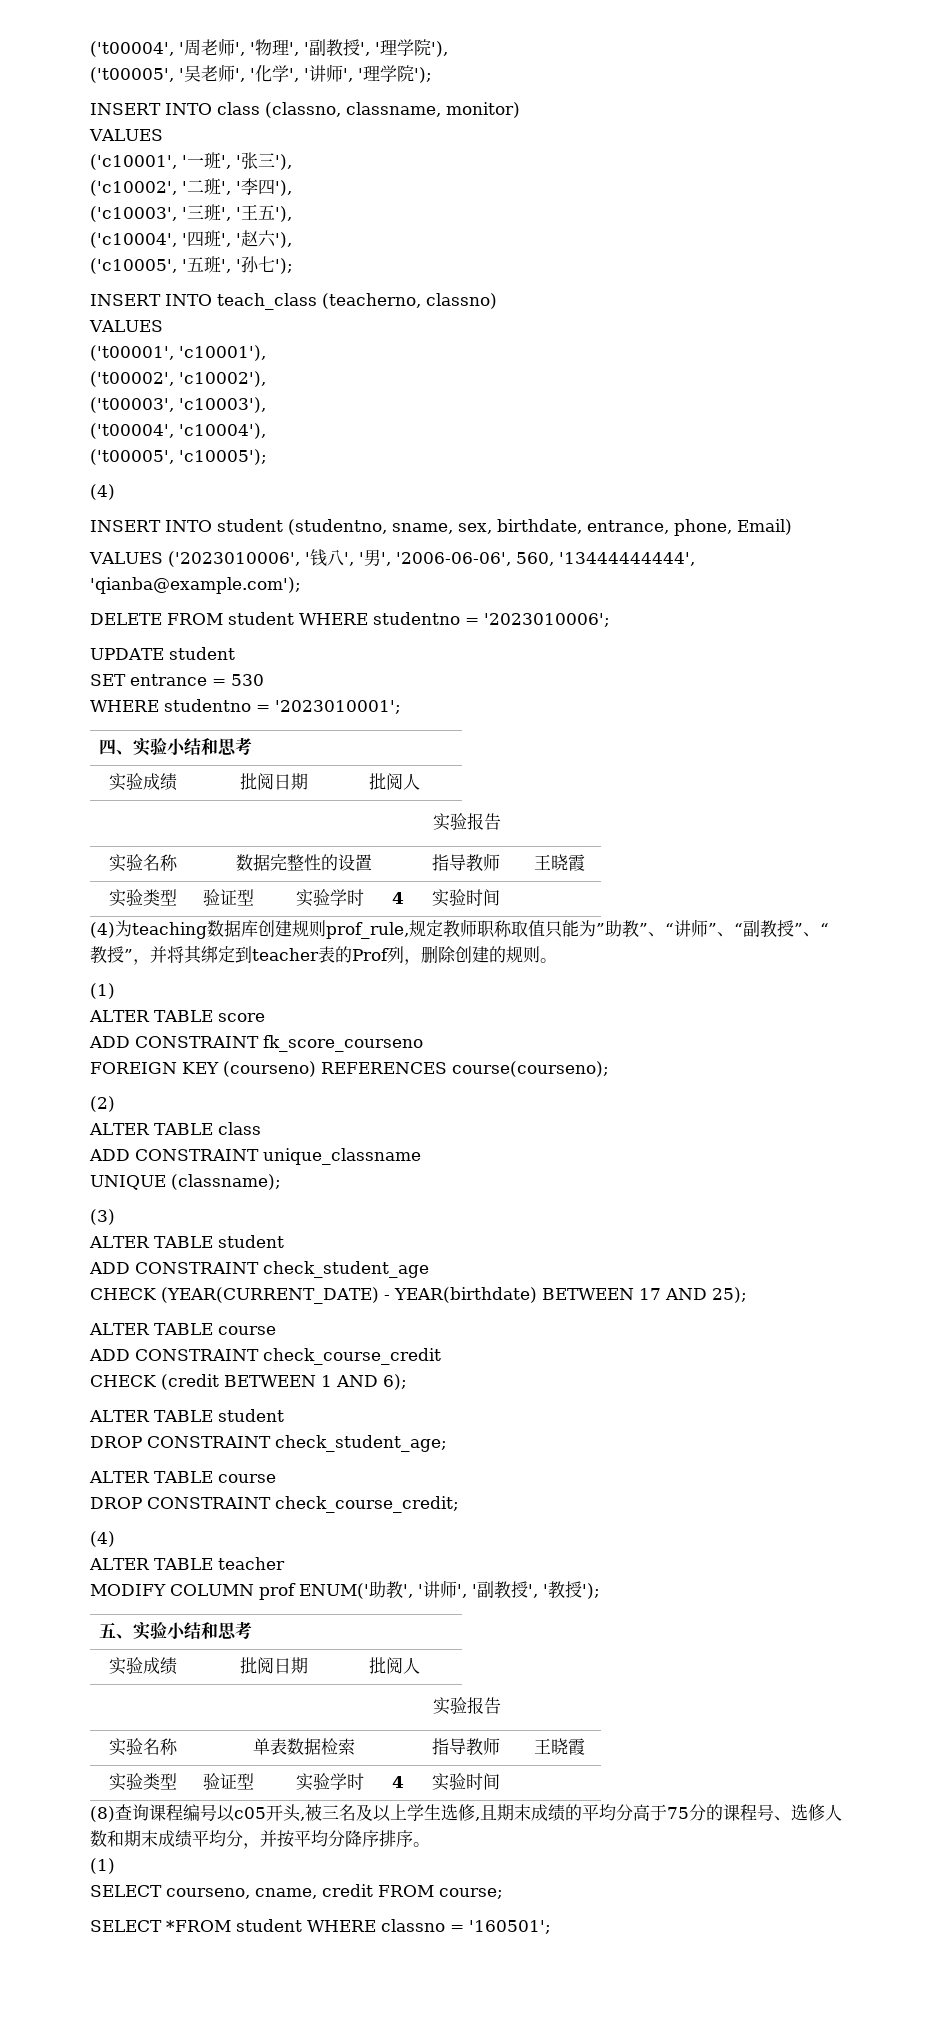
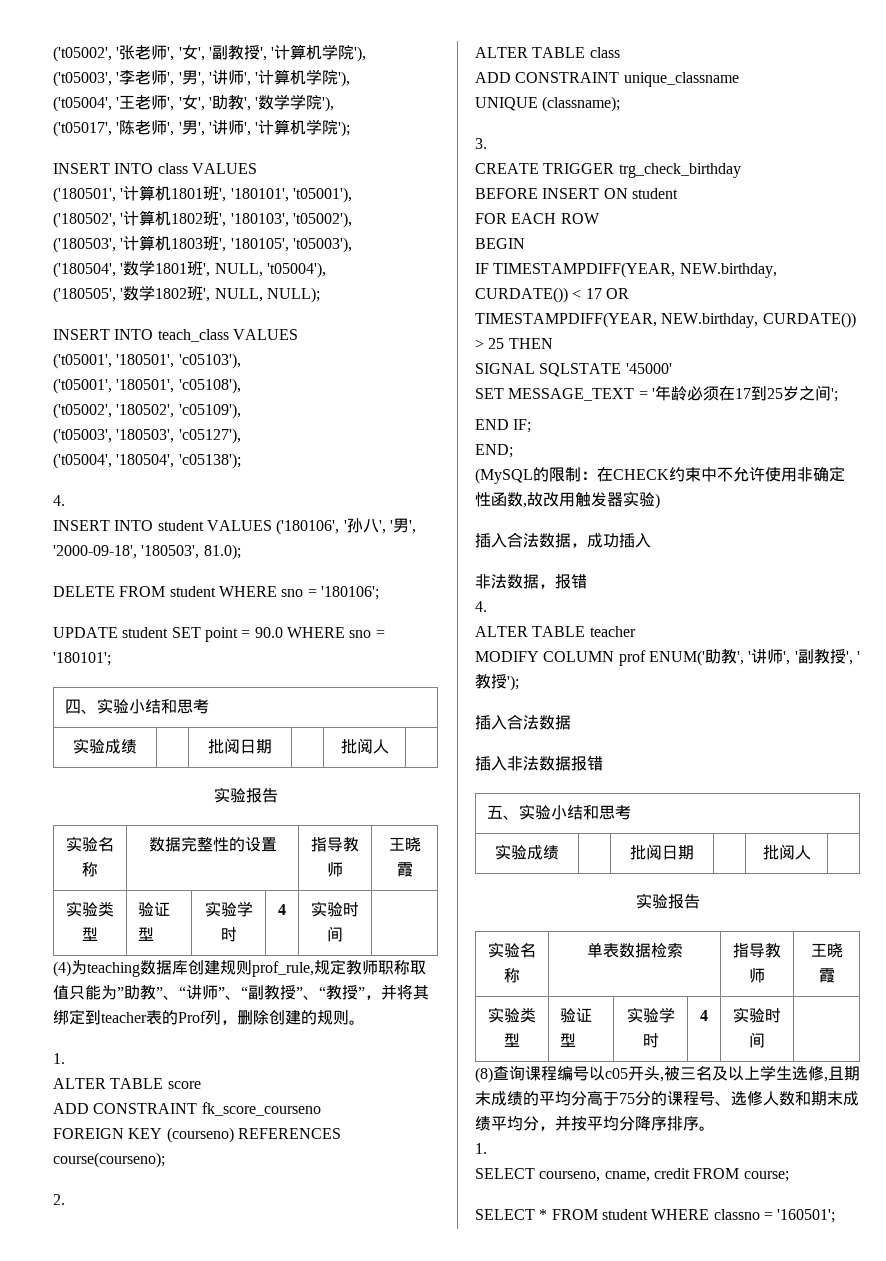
- ('t00004', '周老师', '物理', '副教授', '理学院'),
- ('t00005', '吴老师', '化学', '讲师', '理学院');
+ ('t05002', '张老师', '女', '副教授', '计算机学院'),
+ ('t05003', '李老师', '男', '讲师', '计算机学院'),
+ ('t05004', '王老师', '女', '助教', '数学学院'),
+ ('t05017', '陈老师', '男', '讲师', '计算机学院');
- INSERT INTO class (classno, classname, monitor)
- VALUES
- ('c10001', '一班', '张三'),
- ('c10002', '二班', '李四'),
- ('c10003', '三班', '王五'),
- ('c10004', '四班', '赵六'),
- ('c10005', '五班', '孙七');
+ INSERT INTO class VALUES
+ ('180501', '计算机1801班', '180101', 't05001'),
+ ('180502', '计算机1802班', '180103', 't05002'),
+ ('180503', '计算机1803班', '180105', 't05003'),
+ ('180504', '数学1801班', NULL, 't05004'),
+ ('180505', '数学1802班', NULL, NULL);
- INSERT INTO teach_class (teacherno, classno)
- VALUES
- ('t00001', 'c10001'),
- ('t00002', 'c10002'),
- ('t00003', 'c10003'),
- ('t00004', 'c10004'),
- ('t00005', 'c10005');
- (4)
- INSERT INTO student (studentno, sname, sex, birthdate, entrance, phone, Email)
- VALUES ('2023010006', '钱八', '男', '2006-06-06', 560, '13444444444', 'qianba@example.com');
+ INSERT INTO teach_class VALUES
+ ('t05001', '180501', 'c05103'),
+ ('t05001', '180501', 'c05108'),
+ ('t05002', '180502', 'c05109'),
+ ('t05003', '180503', 'c05127'),
+ ('t05004', '180504', 'c05138');
+ 4.
+ INSERT INTO student VALUES ('180106', '孙八', '男', '2000-09-18', '180503', 81.0);
- DELETE FROM student WHERE studentno = '2023010006';
+ DELETE FROM student WHERE sno = '180106';
- UPDATE student
- SET entrance = 530
- WHERE studentno = '2023010001';
+ UPDATE student SET point = 90.0 WHERE sno = '180101';
  (4)为teaching数据库创建规则prof_rule,规定教师职称取值只能为”助教”、“讲师”、“副教授”、“教授”，并将其绑定到teacher表的Prof列，删除创建的规则。
- (1)
+ 1.
- (2)
+ 2.
- (3)
- ALTER TABLE student
- ADD CONSTRAINT check_student_age
- CHECK (YEAR(CURRENT_DATE) - YEAR(birthdate) BETWEEN 17 AND 25);
- ALTER TABLE course
- ADD CONSTRAINT check_course_credit
- CHECK (credit BETWEEN 1 AND 6);
- ALTER TABLE student
- DROP CONSTRAINT check_student_age;
- ALTER TABLE course
- DROP CONSTRAINT check_course_credit;
- (4)
+ 3.
+ CREATE TRIGGER trg_check_birthday
+ BEFORE INSERT ON student
+ FOR EACH ROW
+ BEGIN
+ IF TIMESTAMPDIFF(YEAR, NEW.birthday, CURDATE()) < 17 OR
+ TIMESTAMPDIFF(YEAR, NEW.birthday, CURDATE()) > 25 THEN
+ SIGNAL SQLSTATE '45000'
+ SET MESSAGE_TEXT = '年龄必须在17到25岁之间';
+ END IF;
+ END;
+ (MySQL的限制：在CHECK约束中不允许使用非确定性函数,故改用触发器实验)
+ 插入合法数据，成功插入
+ 非法数据，报错
+ 4.
  MODIFY COLUMN prof ENUM('助教', '讲师', '副教授', '教授');
+ 插入合法数据
+ 插入非法数据报错
  (8)查询课程编号以c05开头,被三名及以上学生选修,且期末成绩的平均分高于75分的课程号、选修人数和期末成绩平均分，并按平均分降序排序。
- (1)
+ 1.
- SELECT *FROM student WHERE classno = '160501';
+ SELECT * FROM student WHERE classno = '160501';

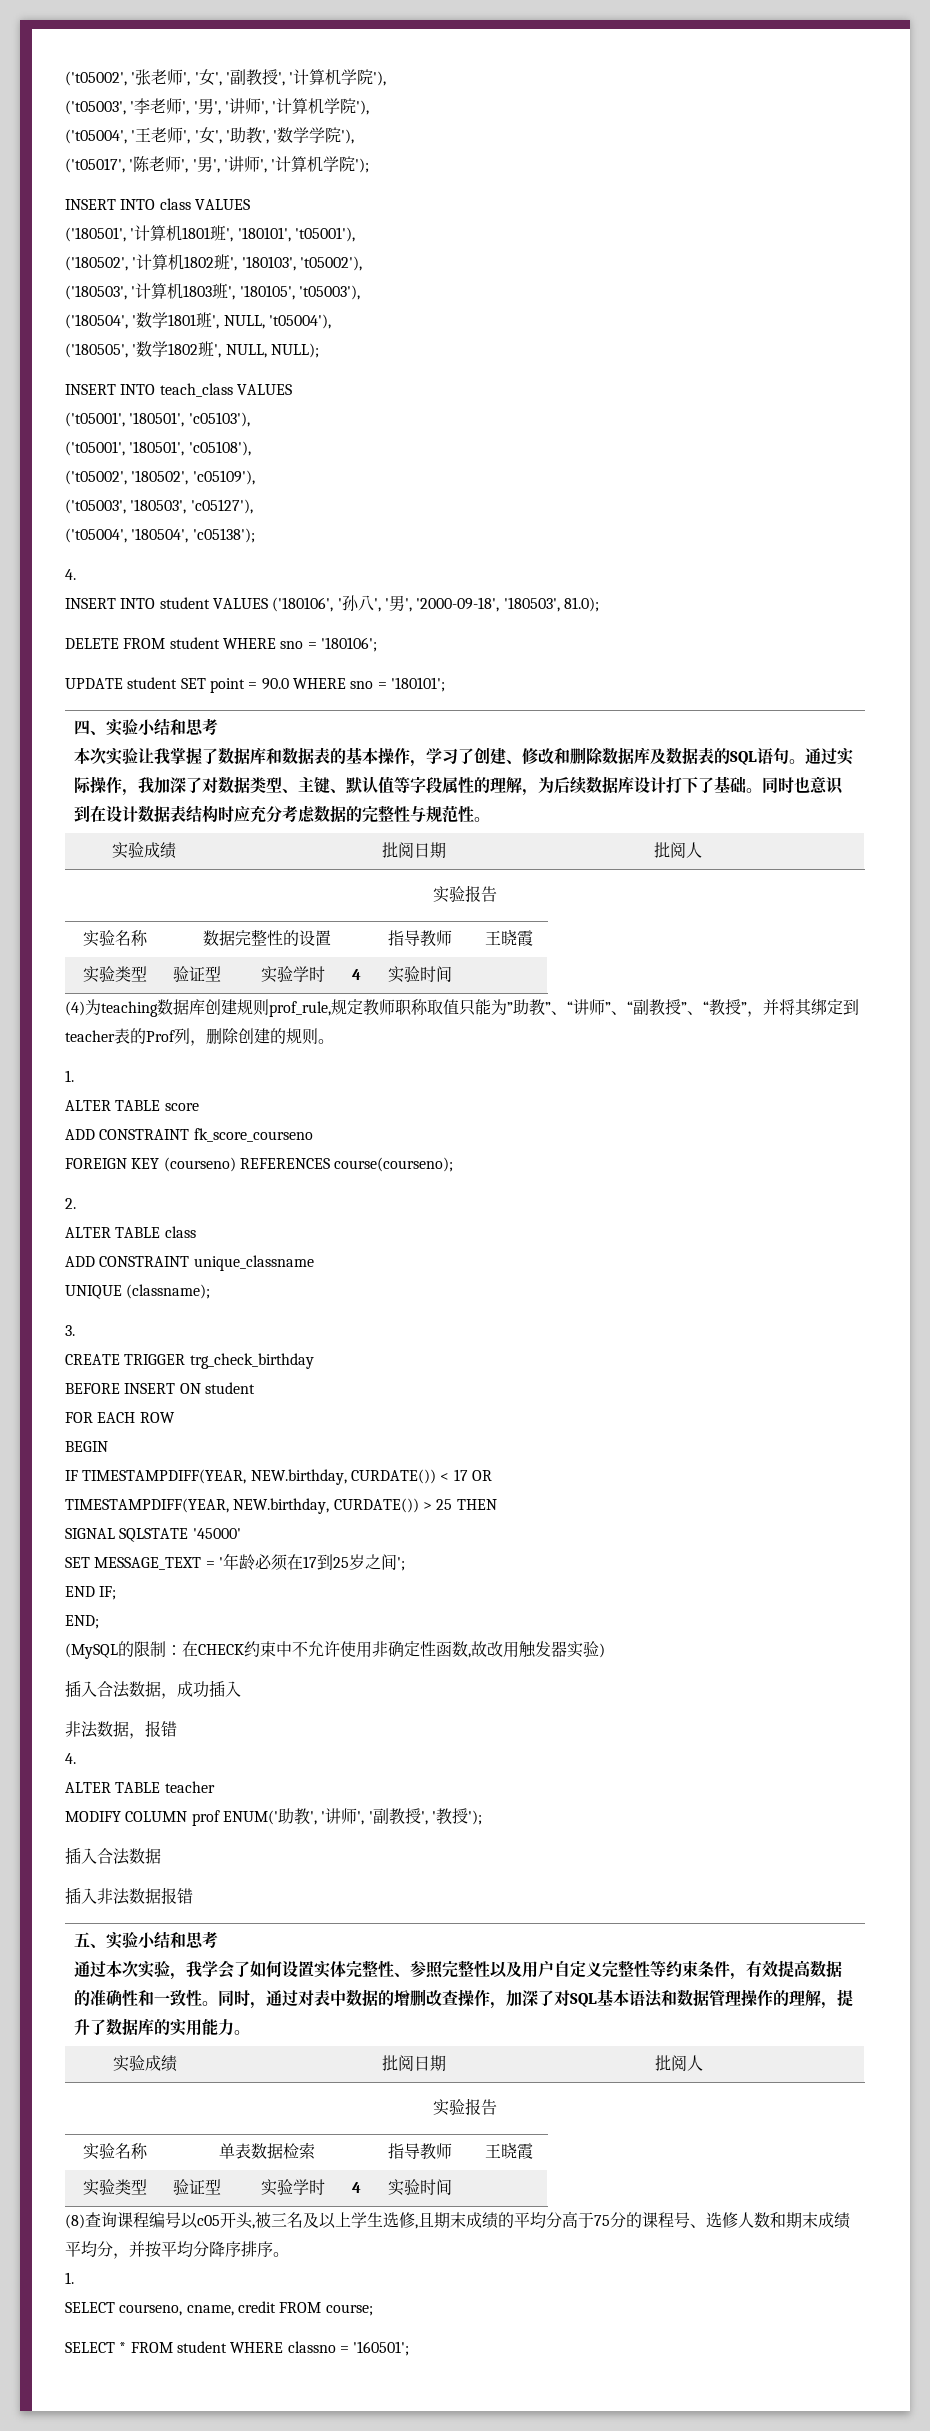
+ 本次实验让我掌握了数据库和数据表的基本操作，学习了创建、修改和删除数据库及数据表的SQL语句。通过实际操作，我加深了对数据类型、主键、默认值等字段属性的理解，为后续数据库设计打下了基础。同时也意识到在设计数据表结构时应充分考虑数据的完整性与规范性。
+ 通过本次实验，我学会了如何设置实体完整性、参照完整性以及用户自定义完整性等约束条件，有效提高数据的准确性和一致性。同时，通过对表中数据的增删改查操作，加深了对SQL基本语法和数据管理操作的理解，提升了数据库的实用能力。

